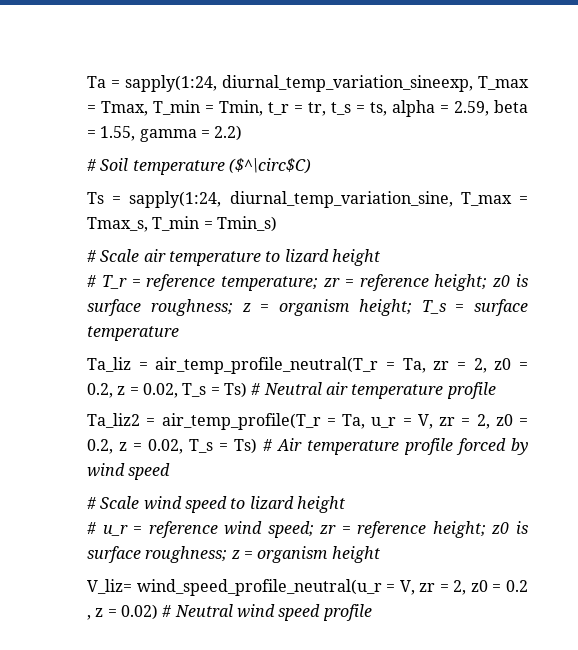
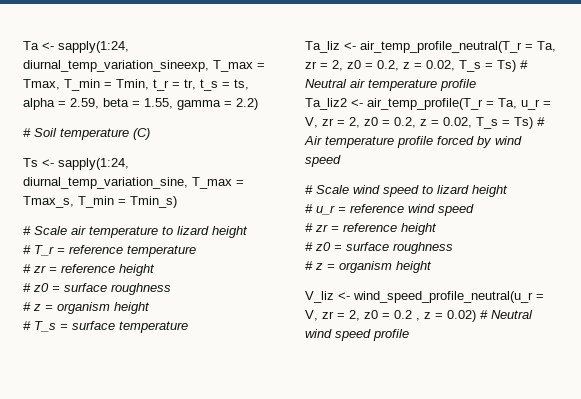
- Ta = sapply(1:24, diurnal_temp_variation_sineexp, T_max = Tmax, T_min = Tmin, t_r = tr, t_s = ts, alpha = 2.59, beta = 1.55, gamma = 2.2)
+ Ta <- sapply(1:24, diurnal_temp_variation_sineexp, T_max = Tmax, T_min = Tmin, t_r = tr, t_s = ts, alpha = 2.59, beta = 1.55, gamma = 2.2)
- # Soil temperature ($^\circ$C)
+ # Soil temperature (C)
- Ts = sapply(1:24, diurnal_temp_variation_sine, T_max = Tmax_s, T_min = Tmin_s)
+ Ts <- sapply(1:24, diurnal_temp_variation_sine, T_max = Tmax_s, T_min = Tmin_s)
- # T_r = reference temperature; zr = reference height; z0 is surface roughness; z = organism height; T_s = surface temperature
+ # T_r = reference temperature
+ # zr = reference height
+ # z0 = surface roughness
+ # z = organism height
+ # T_s = surface temperature
- Ta_liz = air_temp_profile_neutral(T_r = Ta, zr = 2, z0 = 0.2, z = 0.02, T_s = Ts) # Neutral air temperature profile
+ Ta_liz <- air_temp_profile_neutral(T_r = Ta, zr = 2, z0 = 0.2, z = 0.02, T_s = Ts) # Neutral air temperature profile
- Ta_liz2 = air_temp_profile(T_r = Ta, u_r = V, zr = 2, z0 = 0.2, z = 0.02, T_s = Ts) # Air temperature profile forced by wind speed
+ Ta_liz2 <- air_temp_profile(T_r = Ta, u_r = V, zr = 2, z0 = 0.2, z = 0.02, T_s = Ts) # Air temperature profile forced by wind speed
- # u_r = reference wind speed; zr = reference height; z0 is surface roughness; z = organism height
- V_liz= wind_speed_profile_neutral(u_r = V, zr = 2, z0 = 0.2 , z = 0.02) # Neutral wind speed profile
+ # u_r = reference wind speed
+ # zr = reference height
+ # z0 = surface roughness
+ # z = organism height
+ V_liz <- wind_speed_profile_neutral(u_r = V, zr = 2, z0 = 0.2 , z = 0.02) # Neutral wind speed profile

